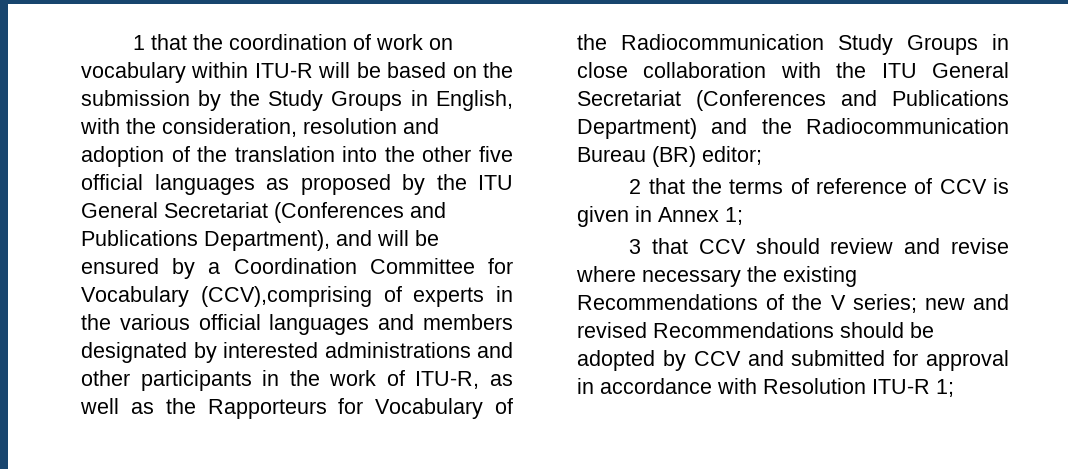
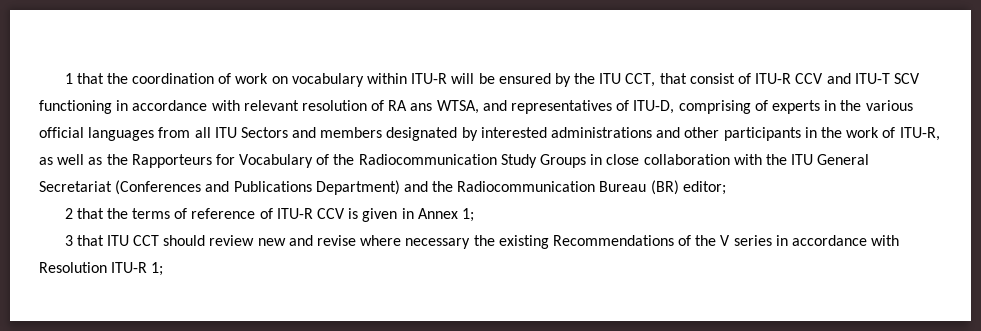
- 1 that the coordination of work on vocabulary within ITU-R will be based on the submission by the Study Groups in English, with the consideration, resolution and adoption of the translation into the other five official languages as proposed by the ITU General Secretariat (Conferences and Publications Department), and will be ensured by a Coordination Committee for Vocabulary (CCV),comprising of experts in the various official languages and members designated by interested administrations and other participants in the work of ITU-R, as well as the Rapporteurs for Vocabulary of the Radiocommunication Study Groups in close collaboration with the ITU General Secretariat (Conferences and Publications Department) and the Radiocommunication Bureau (BR) editor;
+ 1 that the coordination of work on vocabulary within ITU-R will be ensured by the ITU CCT, that consist of ITU-R CCV and ITU-T SCV functioning in accordance with relevant resolution of RA ans WTSA, and representatives of ITU-D, comprising of experts in the various official languages from all ITU Sectors and members designated by interested administrations and other participants in the work of ITU-R, as well as the Rapporteurs for Vocabulary of the Radiocommunication Study Groups in close collaboration with the ITU General Secretariat (Conferences and Publications Department) and the Radiocommunication Bureau (BR) editor;
- 2 that the terms of reference of CCV is given in Annex 1;
+ 2 that the terms of reference of ITU-R CCV is given in Annex 1;
- 3 that CCV should review and revise where necessary the existing Recommendations of the V series; new and revised Recommendations should be adopted by CCV and submitted for approval in accordance with Resolution ITU-R 1;
+ 3 that ITU CCT should review new and revise where necessary the existing Recommendations of the V series in accordance with Resolution ITU-R 1;

